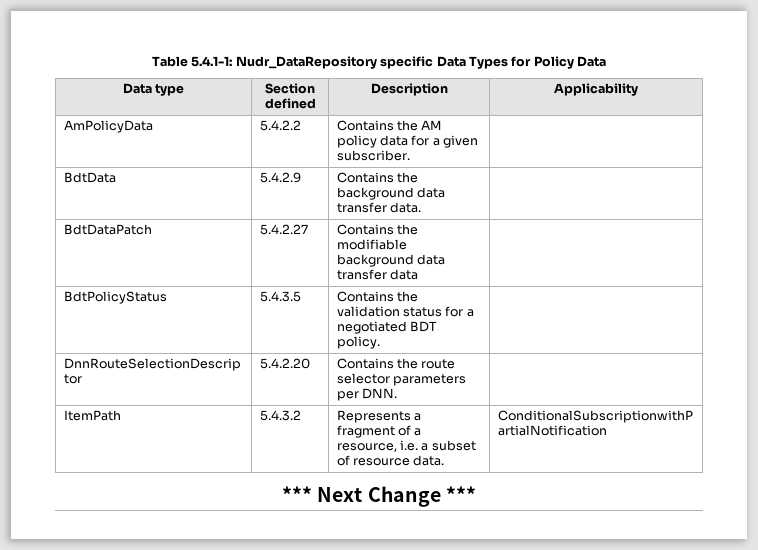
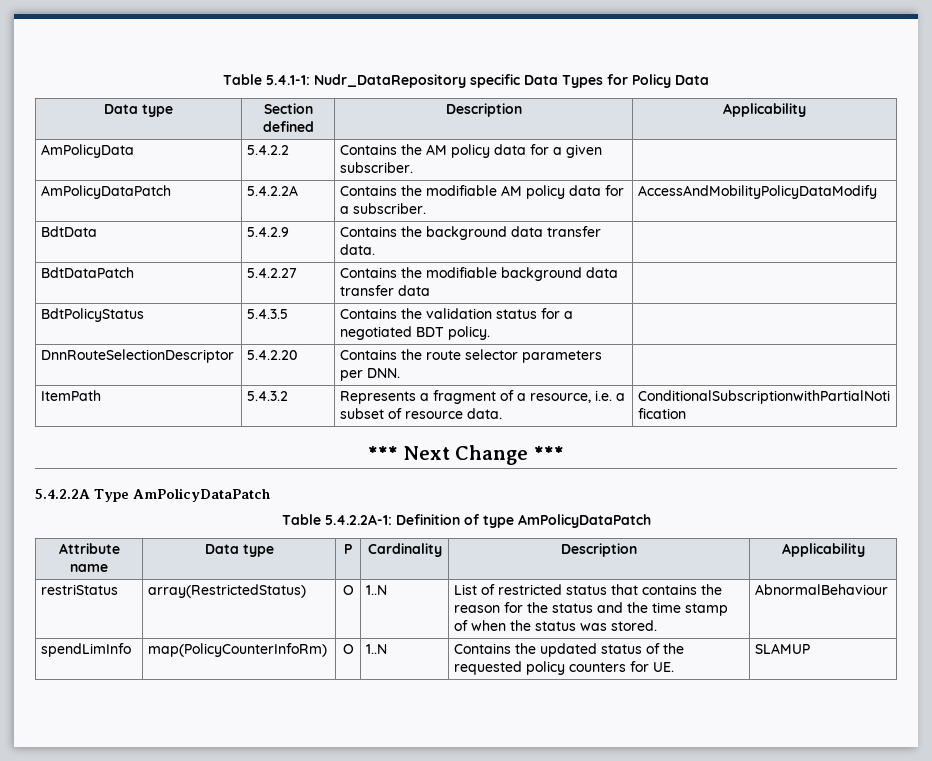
+ AmPolicyDataPatch | 5.4.2.2A | Contains the modifiable AM policy data for a subscriber. | AccessAndMobilityPolicyDataModify
+ 5.4.2.2A Type AmPolicyDataPatch
+ Table 5.4.2.2A-1: Definition of type AmPolicyDataPatch
+ Attribute name | Data type | P | Cardinality | Description | Applicability
+ restriStatus | array(RestrictedStatus) | O | 1..N | List of restricted status that contains the reason for the status and the time stamp of when the status was stored. | AbnormalBehaviour
+ spendLimInfo | map(PolicyCounterInfoRm) | O | 1..N | Contains the updated status of the requested policy counters for UE. | SLAMUP

